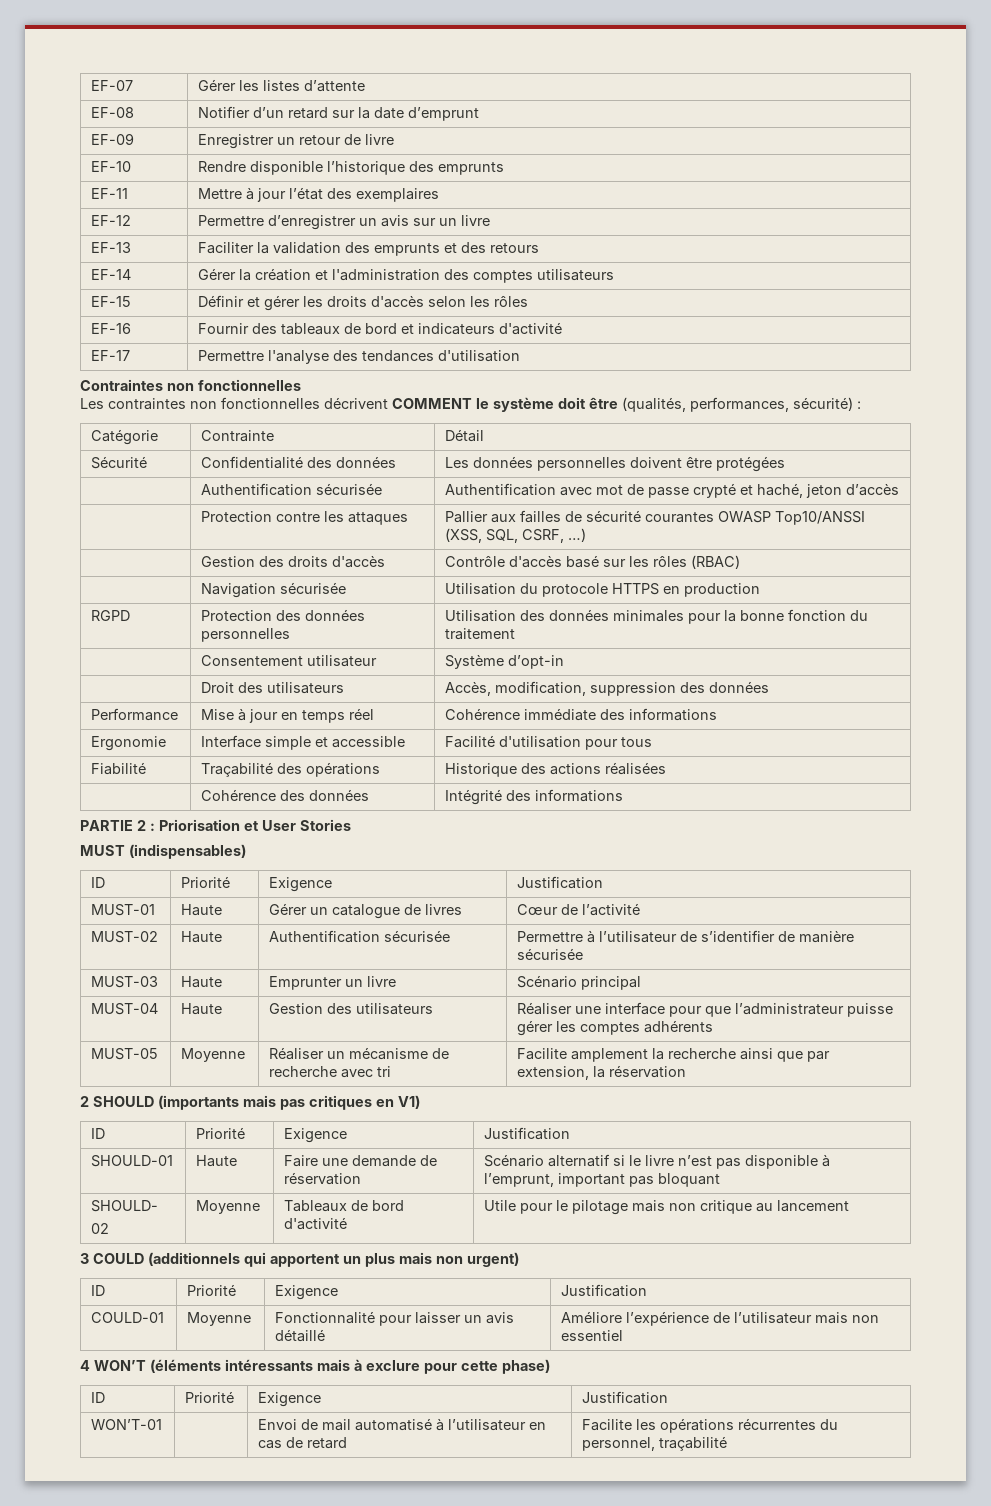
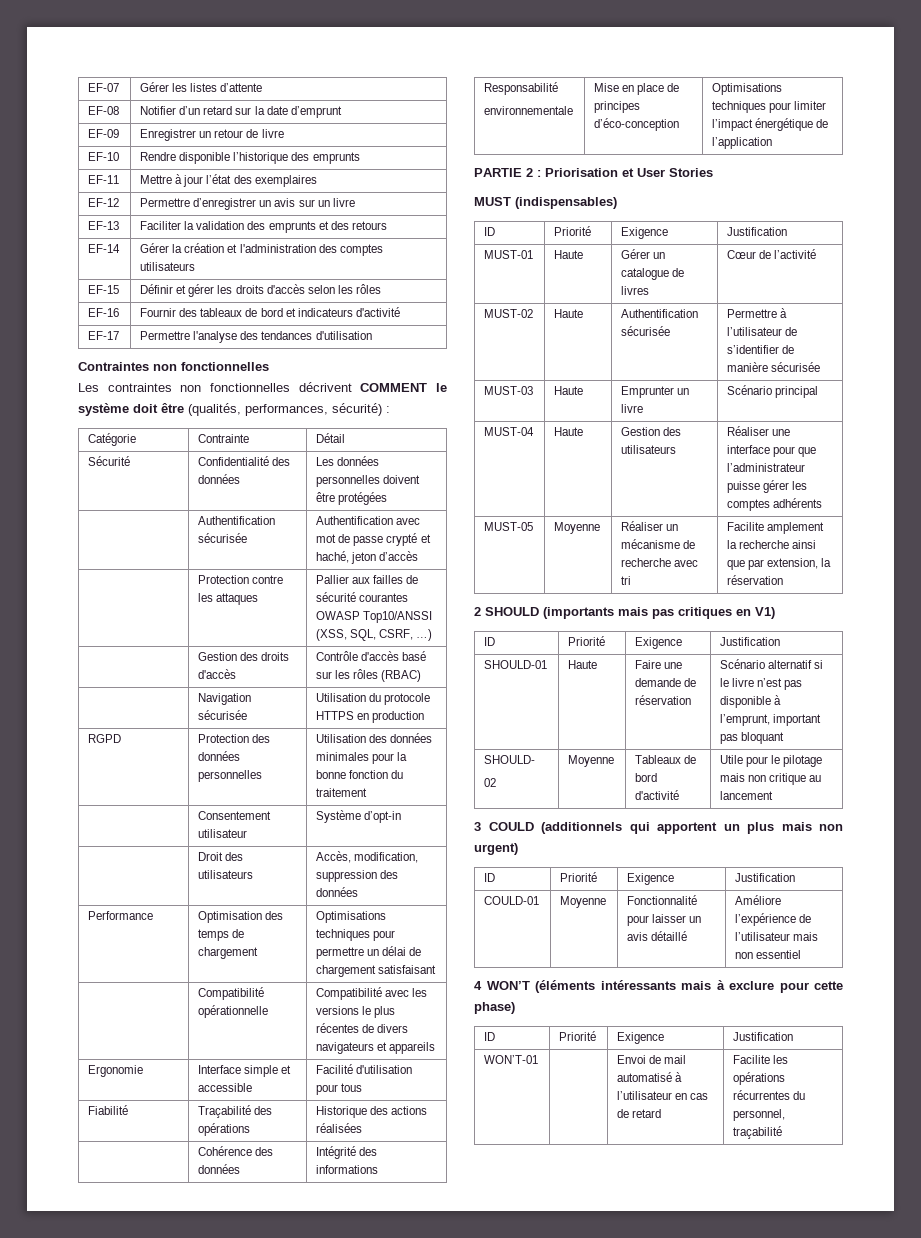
- Performance | Mise à jour en temps réel | Cohérence immédiate des informations
+ Performance | Optimisation des temps de chargement | Optimisations techniques pour permettre un délai de chargement satisfaisant
+ | Compatibilité opérationnelle | Compatibilité avec les versions le plus récentes de divers navigateurs et appareils
+ Responsabilité
+ environnementale | Mise en place de principes d’éco-conception | Optimisations techniques pour limiter l’impact énergétique de l’application

